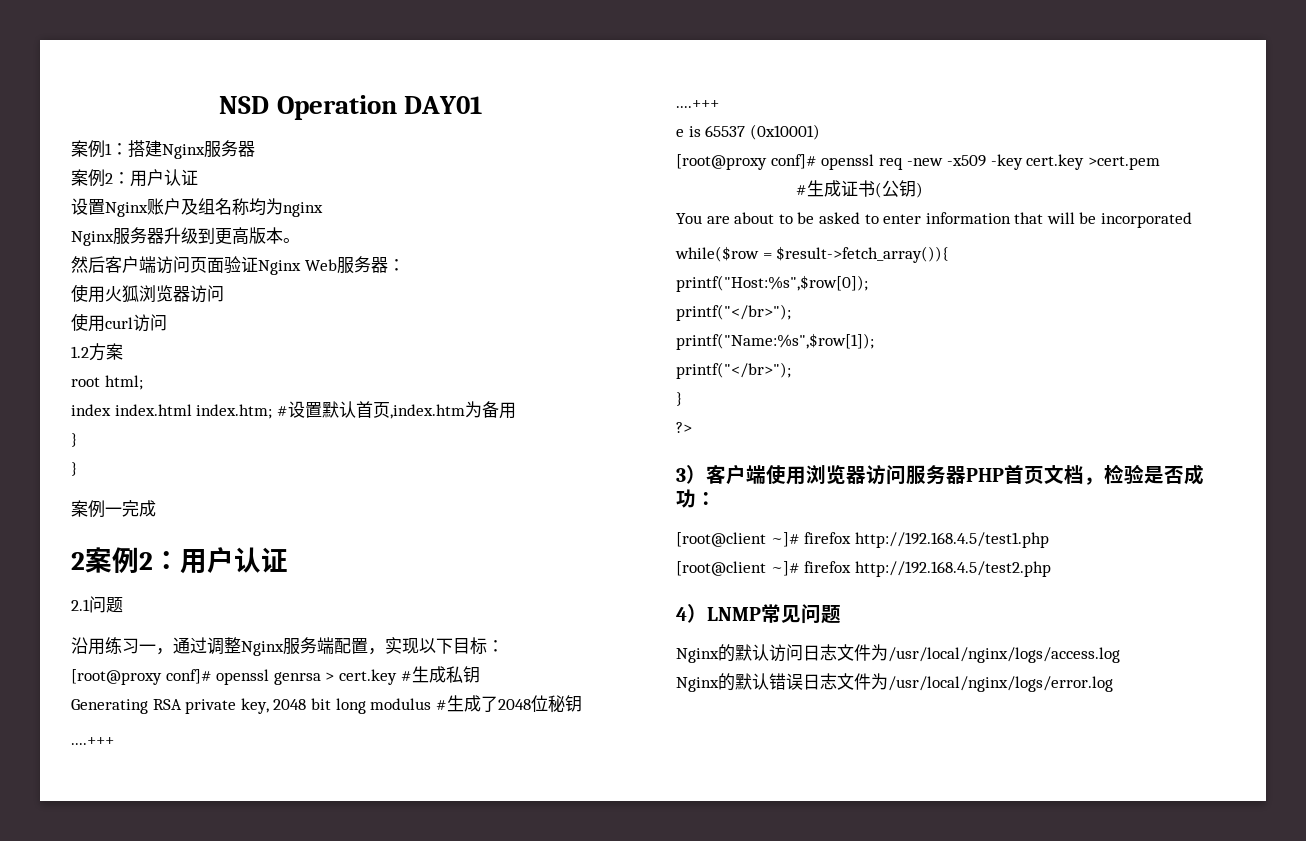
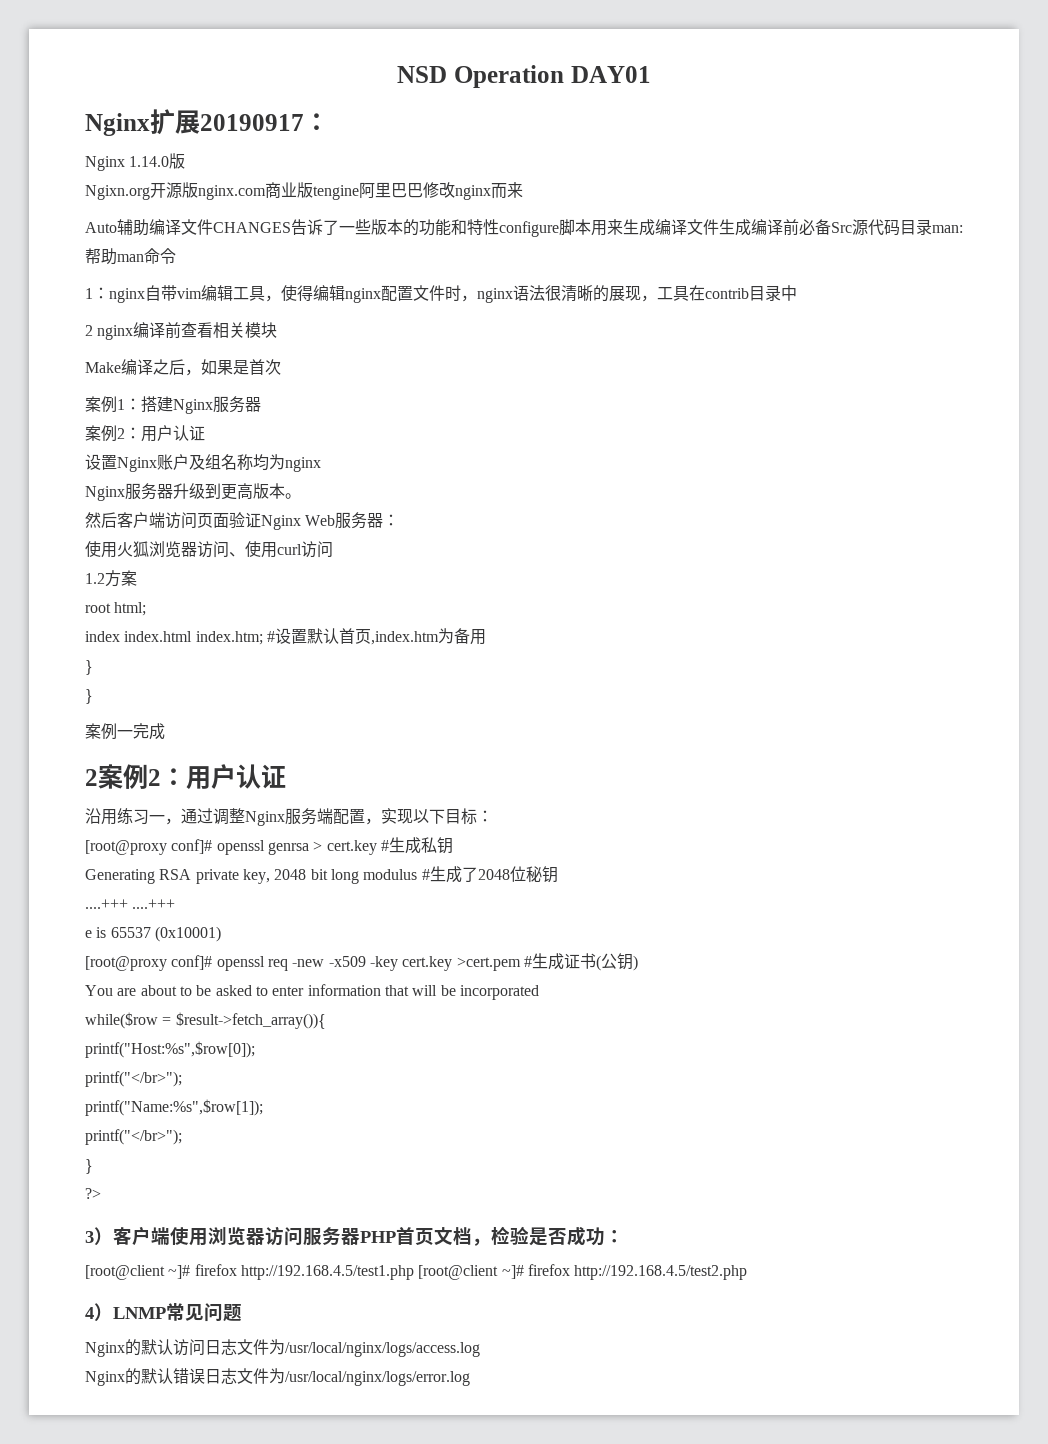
+ Nginx扩展20190917：
+ Nginx 1.14.0版
+ Ngixn.org开源版nginx.com商业版tengine阿里巴巴修改nginx而来
+ Auto辅助编译文件CHANGES告诉了一些版本的功能和特性configure脚本用来生成编译文件生成编译前必备Src源代码目录man:帮助man命令
+ 1：nginx自带vim编辑工具，使得编辑nginx配置文件时，nginx语法很清晰的展现，工具在contrib目录中
+ 2 nginx编译前查看相关模块
+ Make编译之后，如果是首次
- 使用火狐浏览器访问
- 使用curl访问
+ 使用火狐浏览器访问、使用curl访问
- 2.1问题
  Generating RSA private key, 2048 bit long modulus #生成了2048位秘钥
- ....+++
- ....+++
+ ....+++ ....+++
- [root@proxy conf]# openssl req -new -x509 -key cert.key >cert.pem
- #生成证书(公钥)
+ [root@proxy conf]# openssl req -new -x509 -key cert.key >cert.pem #生成证书(公钥)
- [root@client ~]# firefox http://192.168.4.5/test1.php
- [root@client ~]# firefox http://192.168.4.5/test2.php
+ [root@client ~]# firefox http://192.168.4.5/test1.php [root@client ~]# firefox http://192.168.4.5/test2.php

